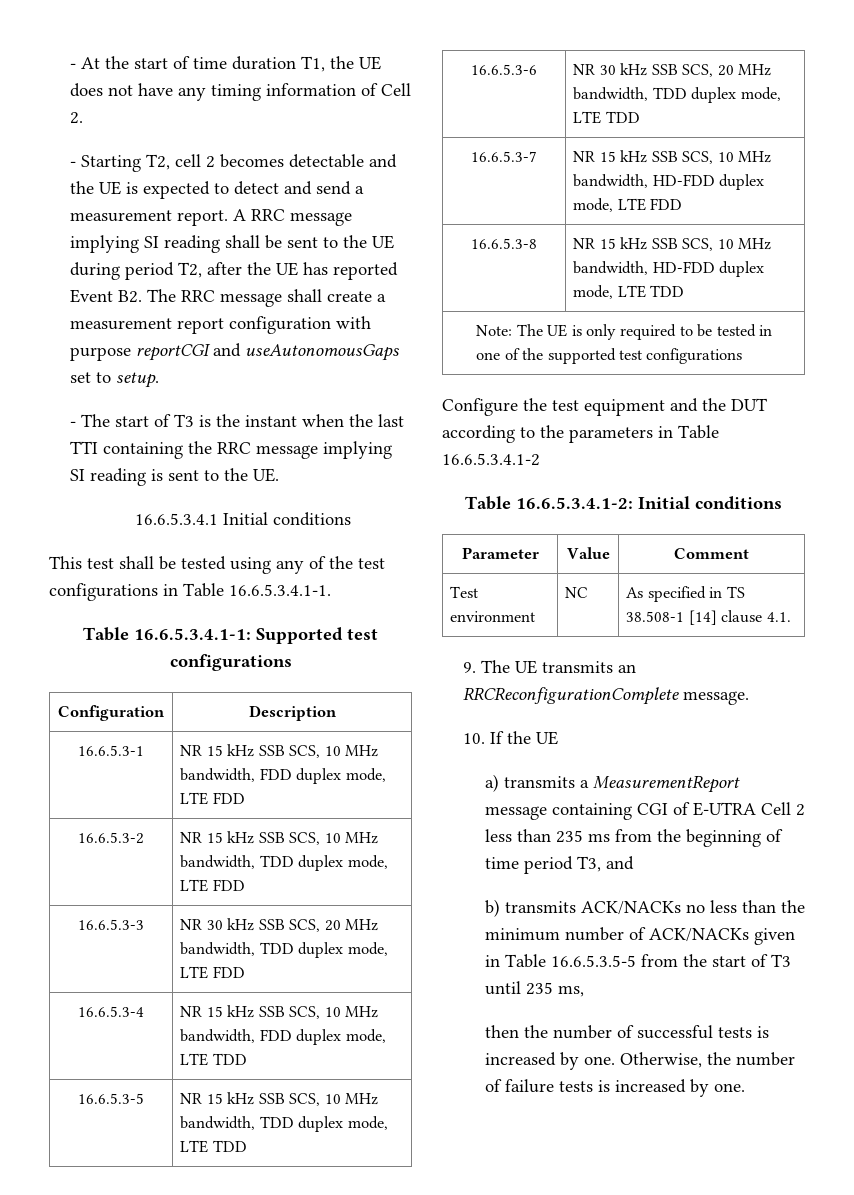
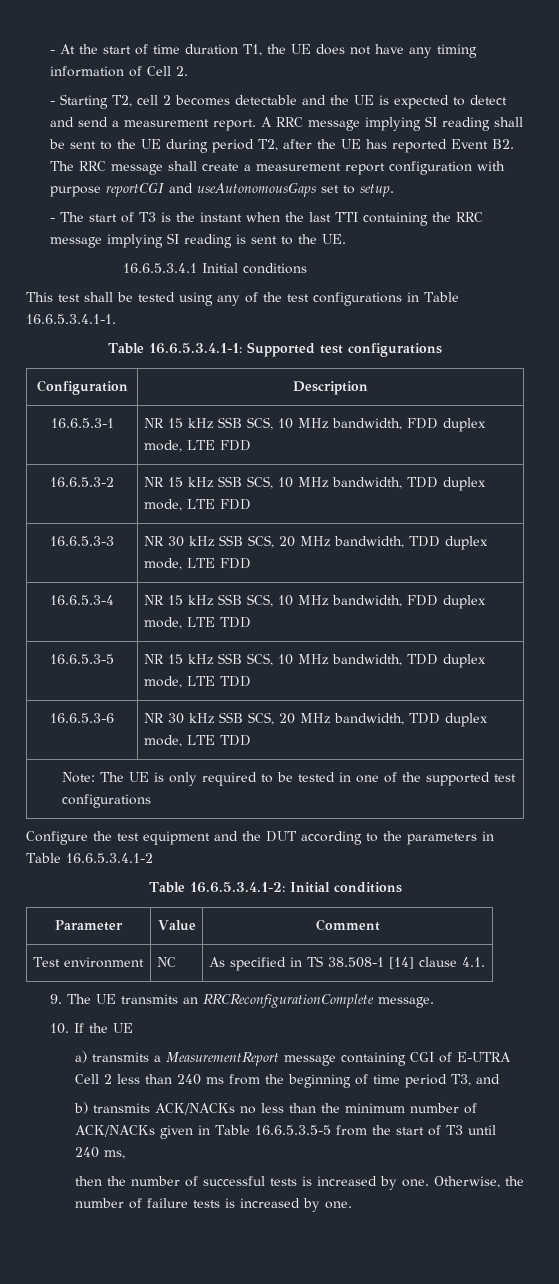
- 16.6.5.3-7 | NR 15 kHz SSB SCS, 10 MHz bandwidth, HD-FDD duplex mode, LTE FDD
- 16.6.5.3-8 | NR 15 kHz SSB SCS, 10 MHz bandwidth, HD-FDD duplex mode, LTE TDD
- a) transmits a MeasurementReport message containing CGI of E-UTRA Cell 2 less than 235 ms from the beginning of time period T3, and
+ a) transmits a MeasurementReport message containing CGI of E-UTRA Cell 2 less than 240 ms from the beginning of time period T3, and
- b) transmits ACK/NACKs no less than the minimum number of ACK/NACKs given in Table 16.6.5.3.5-5 from the start of T3 until 235 ms,
+ b) transmits ACK/NACKs no less than the minimum number of ACK/NACKs given in Table 16.6.5.3.5-5 from the start of T3 until 240 ms,

